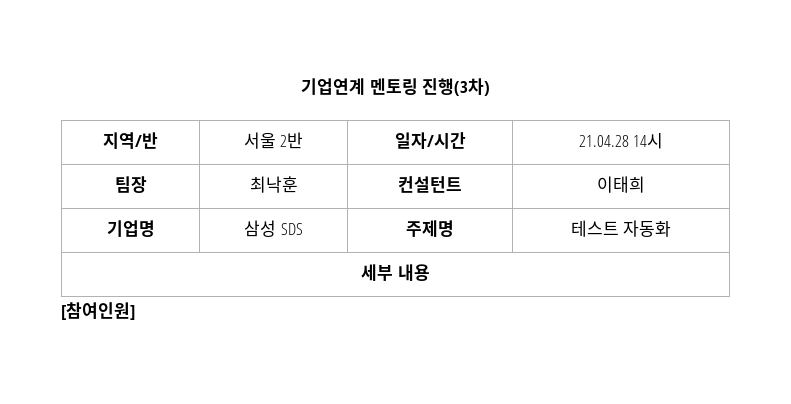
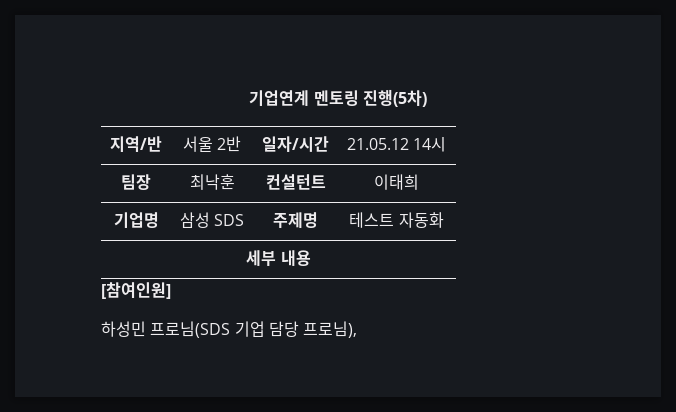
- 기업연계 멘토링 진행(3차)
+ 기업연계 멘토링 진행(5차)
- 지역/반 | 서울 2반 | 일자/시간 | 21.04.28 14시
+ 지역/반 | 서울 2반 | 일자/시간 | 21.05.12 14시
+ 하성민 프로님(SDS 기업 담당 프로님),

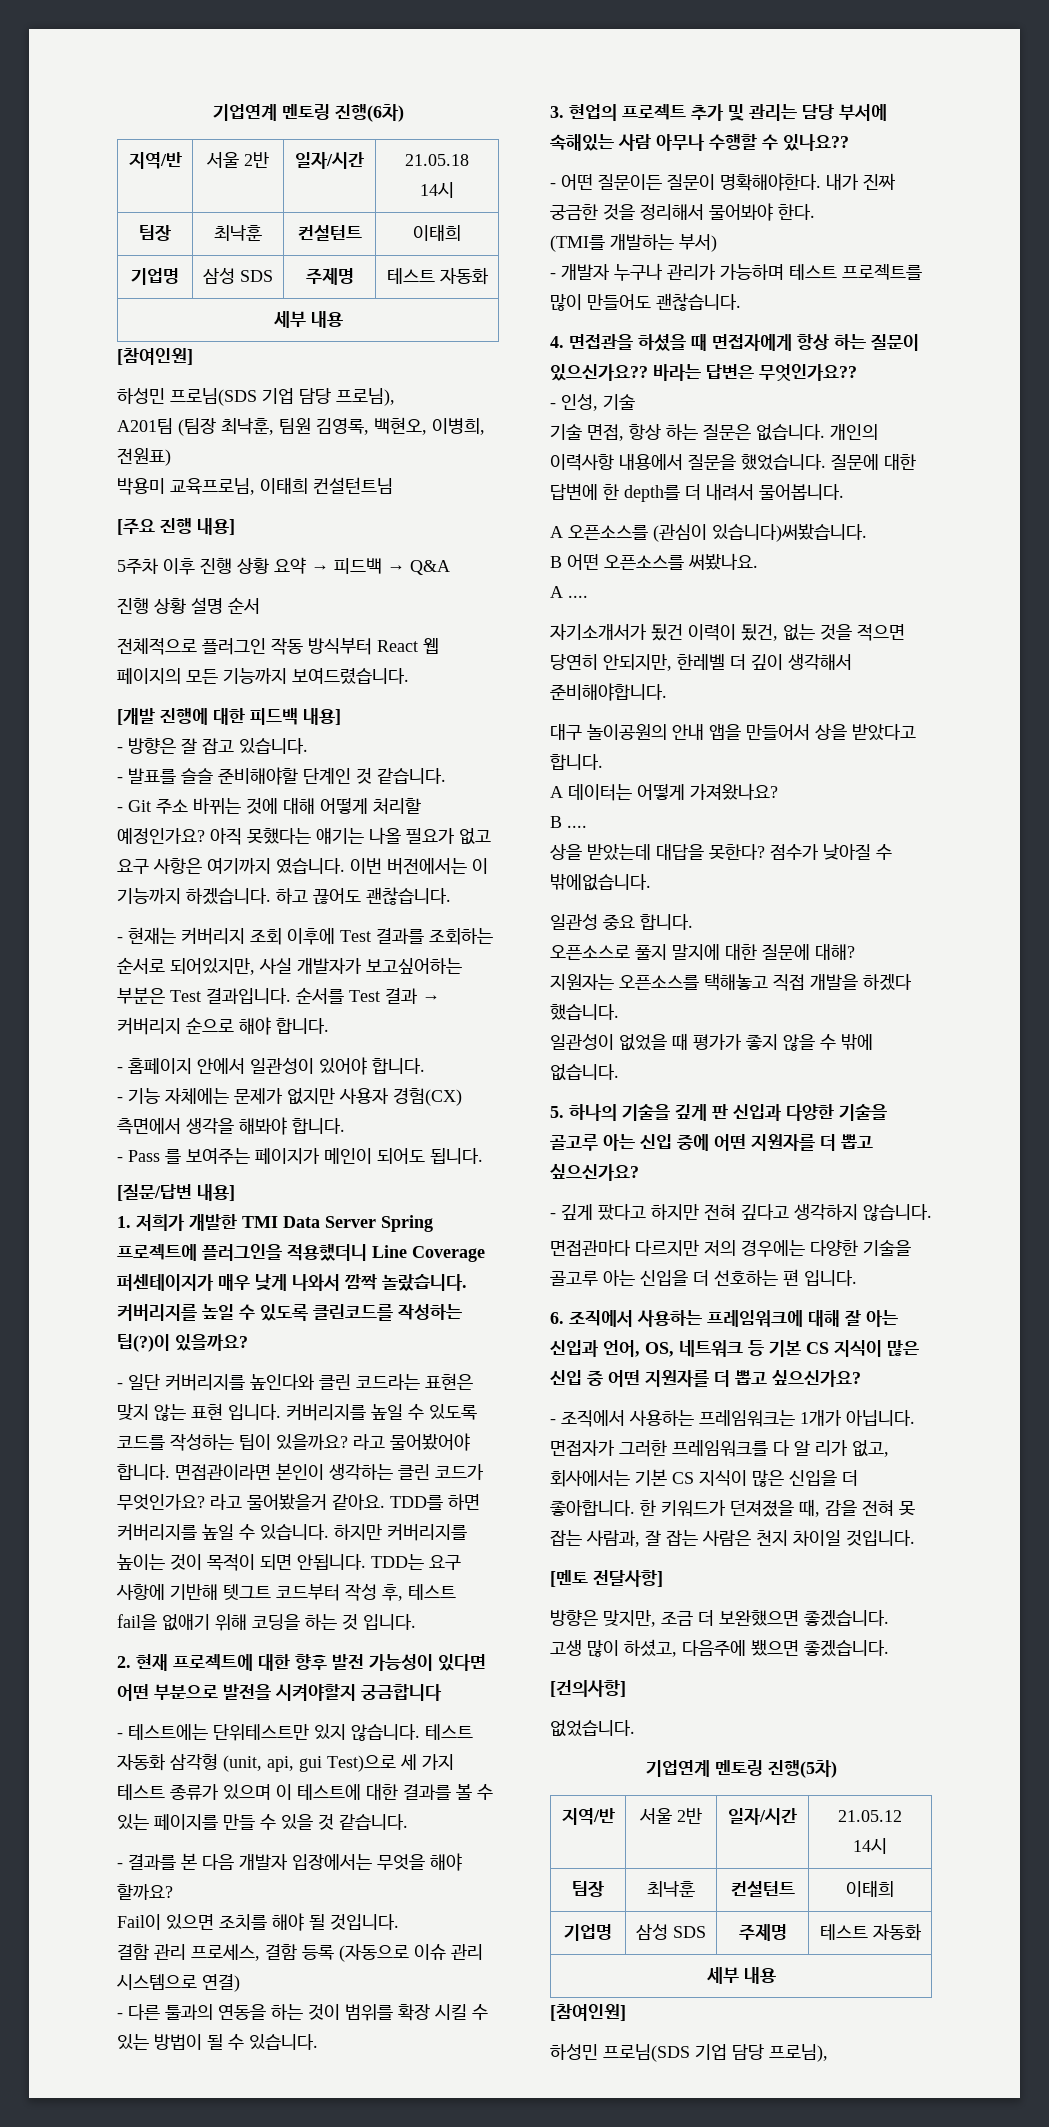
+ 기업연계 멘토링 진행(6차)
+ 지역/반 | 서울 2반 | 일자/시간 | 21.05.18 14시
+ 팀장 | 최낙훈 | 컨설턴트 | 이태희
+ 기업명 | 삼성 SDS | 주제명 | 테스트 자동화
+ 세부 내용
+ [참여인원]
+ 하성민 프로님(SDS 기업 담당 프로님),
+ A201팀 (팀장 최낙훈, 팀원 김영록, 백현오, 이병희, 전원표)
+ 박용미 교육프로님, 이태희 컨설턴트님
+ [주요 진행 내용]
+ 5주차 이후 진행 상황 요약 → 피드백 → Q&A
+ 진행 상황 설명 순서
+ 전체적으로 플러그인 작동 방식부터 React 웹 페이지의 모든 기능까지 보여드렸습니다.
+ [개발 진행에 대한 피드백 내용]
+ - 방향은 잘 잡고 있습니다.
+ - 발표를 슬슬 준비해야할 단계인 것 같습니다.
+ - Git 주소 바뀌는 것에 대해 어떻게 처리할 예정인가요? 아직 못했다는 얘기는 나올 필요가 없고 요구 사항은 여기까지 였습니다. 이번 버전에서는 이 기능까지 하겠습니다. 하고 끊어도 괜찮습니다.
+ - 현재는 커버리지 조회 이후에 Test 결과를 조회하는 순서로 되어있지만, 사실 개발자가 보고싶어하는 부분은 Test 결과입니다. 순서를 Test 결과 → 커버리지 순으로 해야 합니다.
+ - 홈페이지 안에서 일관성이 있어야 합니다.
+ - 기능 자체에는 문제가 없지만 사용자 경험(CX) 측면에서 생각을 해봐야 합니다.
+ - Pass 를 보여주는 페이지가 메인이 되어도 됩니다.
+ [질문/답변 내용]
+ 1. 저희가 개발한 TMI Data Server Spring 프로젝트에 플러그인을 적용했더니 Line Coverage 퍼센테이지가 매우 낮게 나와서 깜짝 놀랐습니다. 커버리지를 높일 수 있도록 클린코드를 작성하는 팁(?)이 있을까요?
+ - 일단 커버리지를 높인다와 클린 코드라는 표현은 맞지 않는 표현 입니다. 커버리지를 높일 수 있도록 코드를 작성하는 팁이 있을까요? 라고 물어봤어야 합니다. 면접관이라면 본인이 생각하는 클린 코드가 무엇인가요? 라고 물어봤을거 같아요. TDD를 하면 커버리지를 높일 수 있습니다. 하지만 커버리지를 높이는 것이 목적이 되면 안됩니다. TDD는 요구 사항에 기반해 텟그트 코드부터 작성 후, 테스트 fail을 없애기 위해 코딩을 하는 것 입니다.
+ 2. 현재 프로젝트에 대한 향후 발전 가능성이 있다면 어떤 부분으로 발전을 시켜야할지 궁금합니다
+ - 테스트에는 단위테스트만 있지 않습니다. 테스트 자동화 삼각형 (unit, api, gui Test)으로 세 가지 테스트 종류가 있으며 이 테스트에 대한 결과를 볼 수 있는 페이지를 만들 수 있을 것 같습니다.
+ - 결과를 본 다음 개발자 입장에서는 무엇을 해야 할까요?
+ Fail이 있으면 조치를 해야 될 것입니다.
+ 결함 관리 프로세스, 결함 등록 (자동으로 이슈 관리 시스템으로 연결)
+ - 다른 툴과의 연동을 하는 것이 범위를 확장 시킬 수 있는 방법이 될 수 있습니다.
+ 3. 현업의 프로젝트 추가 및 관리는 담당 부서에 속해있는 사람 아무나 수행할 수 있나요??
+ - 어떤 질문이든 질문이 명확해야한다. 내가 진짜 궁금한 것을 정리해서 물어봐야 한다.
+ (TMI를 개발하는 부서)
+ - 개발자 누구나 관리가 가능하며 테스트 프로젝트를 많이 만들어도 괜찮습니다.
+ 4. 면접관을 하셨을 때 면접자에게 항상 하는 질문이 있으신가요?? 바라는 답변은 무엇인가요??
+ - 인성, 기술
+ 기술 면접, 항상 하는 질문은 없습니다. 개인의 이력사항 내용에서 질문을 했었습니다. 질문에 대한 답변에 한 depth를 더 내려서 물어봅니다.
+ A 오픈소스를 (관심이 있습니다)써봤습니다.
+ B 어떤 오픈소스를 써봤나요.
+ A ....
+ 자기소개서가 됬건 이력이 됬건, 없는 것을 적으면 당연히 안되지만, 한레벨 더 깊이 생각해서 준비해야합니다.
+ 대구 놀이공원의 안내 앱을 만들어서 상을 받았다고 합니다.
+ A 데이터는 어떻게 가져왔나요?
+ B ....
+ 상을 받았는데 대답을 못한다? 점수가 낮아질 수 밖에없습니다.
+ 일관성 중요 합니다.
+ 오픈소스로 풀지 말지에 대한 질문에 대해?
+ 지원자는 오픈소스를 택해놓고 직접 개발을 하겠다 했습니다.
+ 일관성이 없었을 때 평가가 좋지 않을 수 밖에 없습니다.
+ 5. 하나의 기술을 깊게 판 신입과 다양한 기술을 골고루 아는 신입 중에 어떤 지원자를 더 뽑고 싶으신가요?
+ - 깊게 팠다고 하지만 전혀 깊다고 생각하지 않습니다.
+ 면접관마다 다르지만 저의 경우에는 다양한 기술을 골고루 아는 신입을 더 선호하는 편 입니다.
+ 6. 조직에서 사용하는 프레임워크에 대해 잘 아는 신입과 언어, OS, 네트워크 등 기본 CS 지식이 많은 신입 중 어떤 지원자를 더 뽑고 싶으신가요?
+ - 조직에서 사용하는 프레임워크는 1개가 아닙니다. 면접자가 그러한 프레임워크를 다 알 리가 없고, 회사에서는 기본 CS 지식이 많은 신입을 더 좋아합니다. 한 키워드가 던져졌을 때, 감을 전혀 못 잡는 사람과, 잘 잡는 사람은 천지 차이일 것입니다.
+ [멘토 전달사항]
+ 방향은 맞지만, 조금 더 보완했으면 좋겠습니다.
+ 고생 많이 하셨고, 다음주에 뵀으면 좋겠습니다.
+ [건의사항]
+ 없었습니다.

